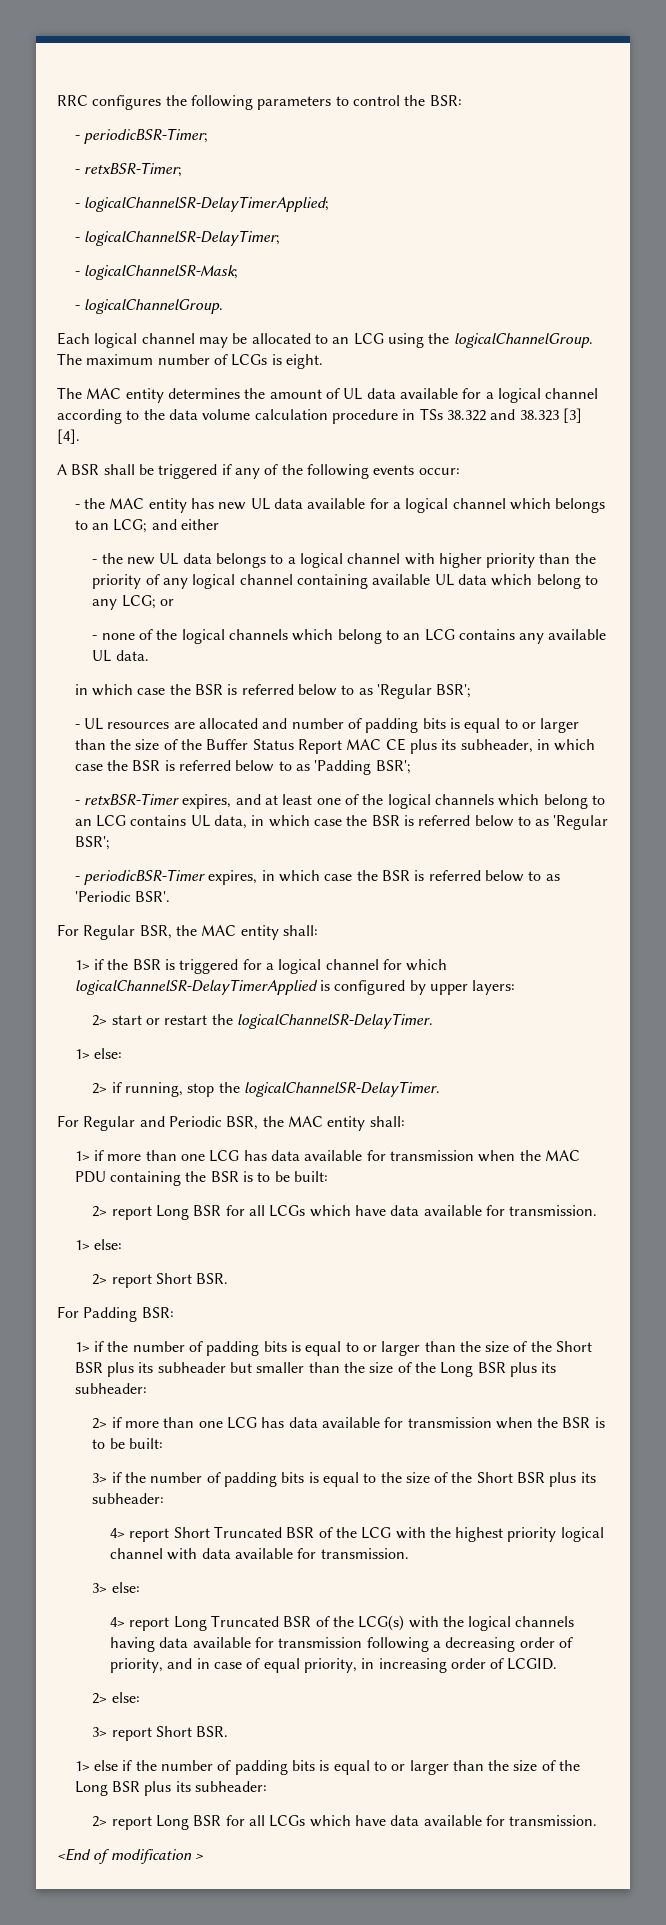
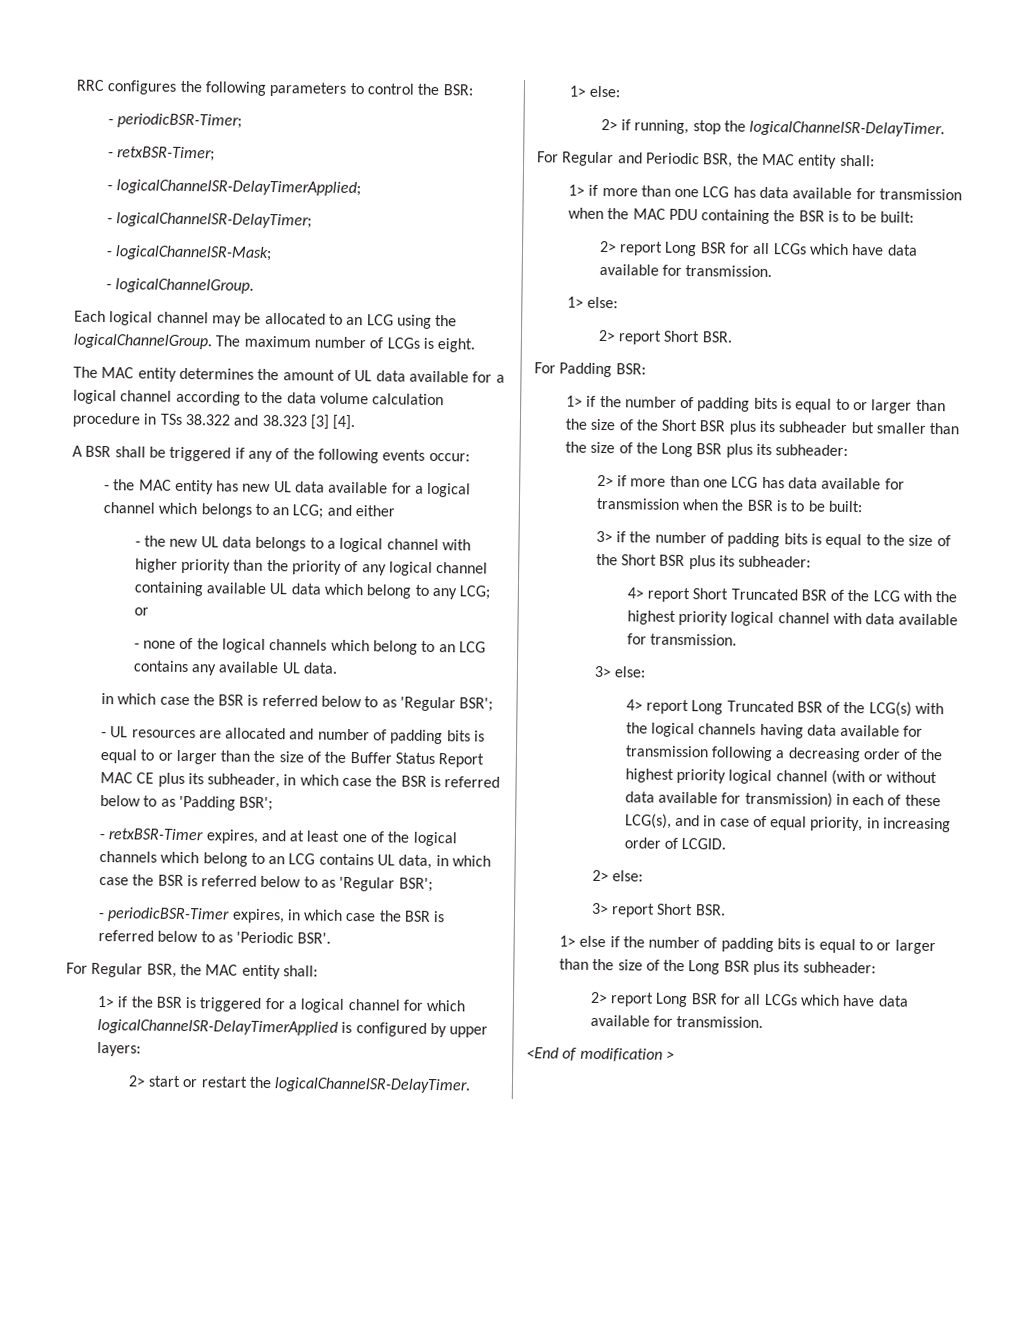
- 4> report Long Truncated BSR of the LCG(s) with the logical channels having data available for transmission following a decreasing order of priority, and in case of equal priority, in increasing order of LCGID.
+ 4> report Long Truncated BSR of the LCG(s) with the logical channels having data available for transmission following a decreasing order of the highest priority logical channel (with or without data available for transmission) in each of these LCG(s), and in case of equal priority, in increasing order of LCGID.

